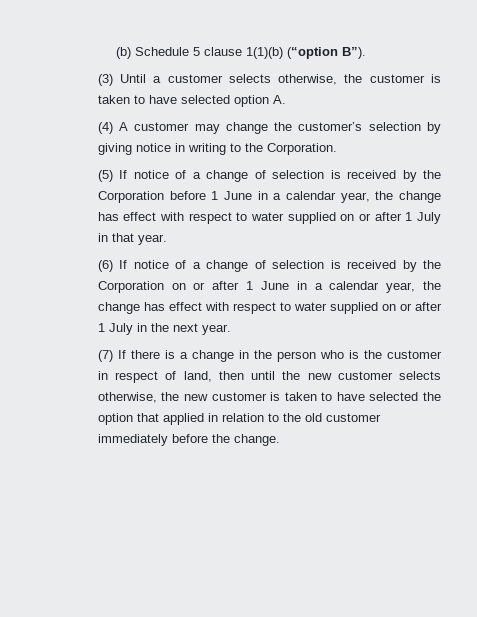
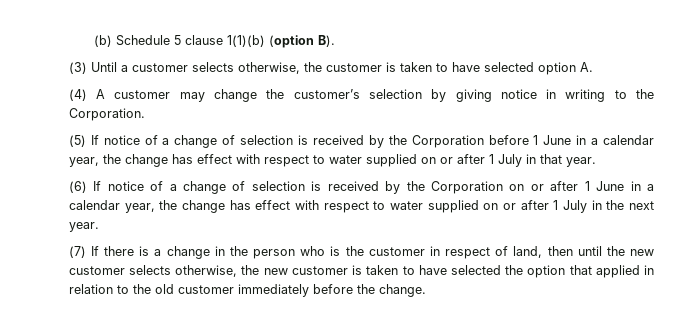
- (b) Schedule 5 clause 1(1)(b) (“option B”).
+ (b) Schedule 5 clause 1(1)(b) (option B).

